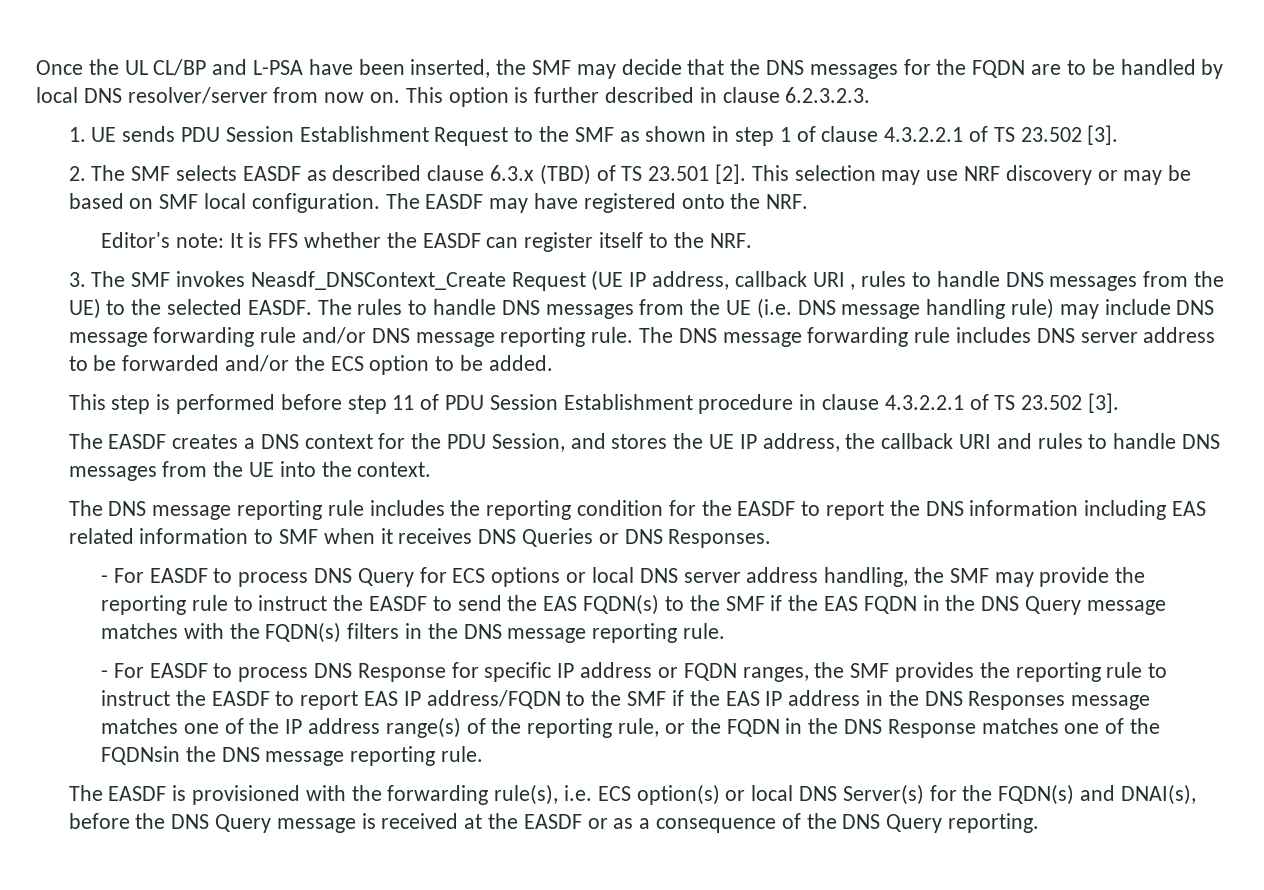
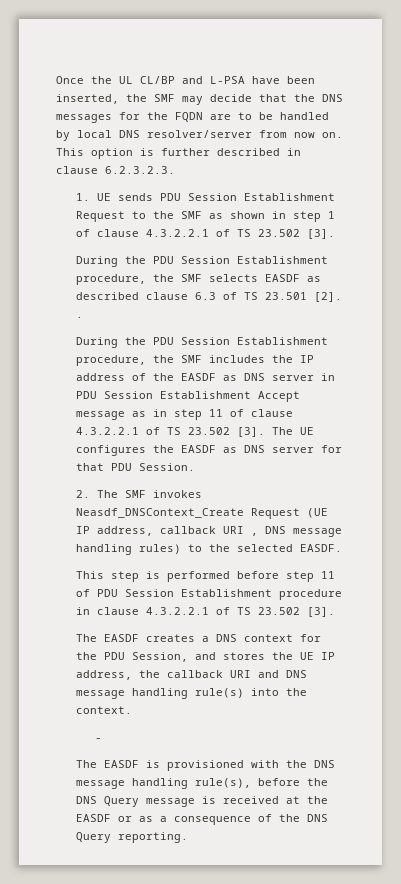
- 2. The SMF selects EASDF as described clause 6.3.x (TBD) of TS 23.501 [2]. This selection may use NRF discovery or may be based on SMF local configuration. The EASDF may have registered onto the NRF.
- Editor's note: It is FFS whether the EASDF can register itself to the NRF.
- 3. The SMF invokes Neasdf_DNSContext_Create Request (UE IP address, callback URI , rules to handle DNS messages from the UE) to the selected EASDF. The rules to handle DNS messages from the UE (i.e. DNS message handling rule) may include DNS message forwarding rule and/or DNS message reporting rule. The DNS message forwarding rule includes DNS server address to be forwarded and/or the ECS option to be added.
+ During the PDU Session Establishment procedure, the SMF selects EASDF as described clause 6.3 of TS 23.501 [2]. .
+ During the PDU Session Establishment procedure, the SMF includes the IP address of the EASDF as DNS server in PDU Session Establishment Accept message as in step 11 of clause 4.3.2.2.1 of TS 23.502 [3]. The UE configures the EASDF as DNS server for that PDU Session.
+ 2. The SMF invokes Neasdf_DNSContext_Create Request (UE IP address, callback URI , DNS message handling rules) to the selected EASDF.
- The EASDF creates a DNS context for the PDU Session, and stores the UE IP address, the callback URI and rules to handle DNS messages from the UE into the context.
- The DNS message reporting rule includes the reporting condition for the EASDF to report the DNS information including EAS related information to SMF when it receives DNS Queries or DNS Responses.
- - For EASDF to process DNS Query for ECS options or local DNS server address handling, the SMF may provide the reporting rule to instruct the EASDF to send the EAS FQDN(s) to the SMF if the EAS FQDN in the DNS Query message matches with the FQDN(s) filters in the DNS message reporting rule.
- - For EASDF to process DNS Response for specific IP address or FQDN ranges, the SMF provides the reporting rule to instruct the EASDF to report EAS IP address/FQDN to the SMF if the EAS IP address in the DNS Responses message matches one of the IP address range(s) of the reporting rule, or the FQDN in the DNS Response matches one of the FQDNsin the DNS message reporting rule.
+ The EASDF creates a DNS context for the PDU Session, and stores the UE IP address, the callback URI and DNS message handling rule(s) into the context.
+ -
- The EASDF is provisioned with the forwarding rule(s), i.e. ECS option(s) or local DNS Server(s) for the FQDN(s) and DNAI(s), before the DNS Query message is received at the EASDF or as a consequence of the DNS Query reporting.
+ The EASDF is provisioned with the DNS message handling rule(s), before the DNS Query message is received at the EASDF or as a consequence of the DNS Query reporting.

